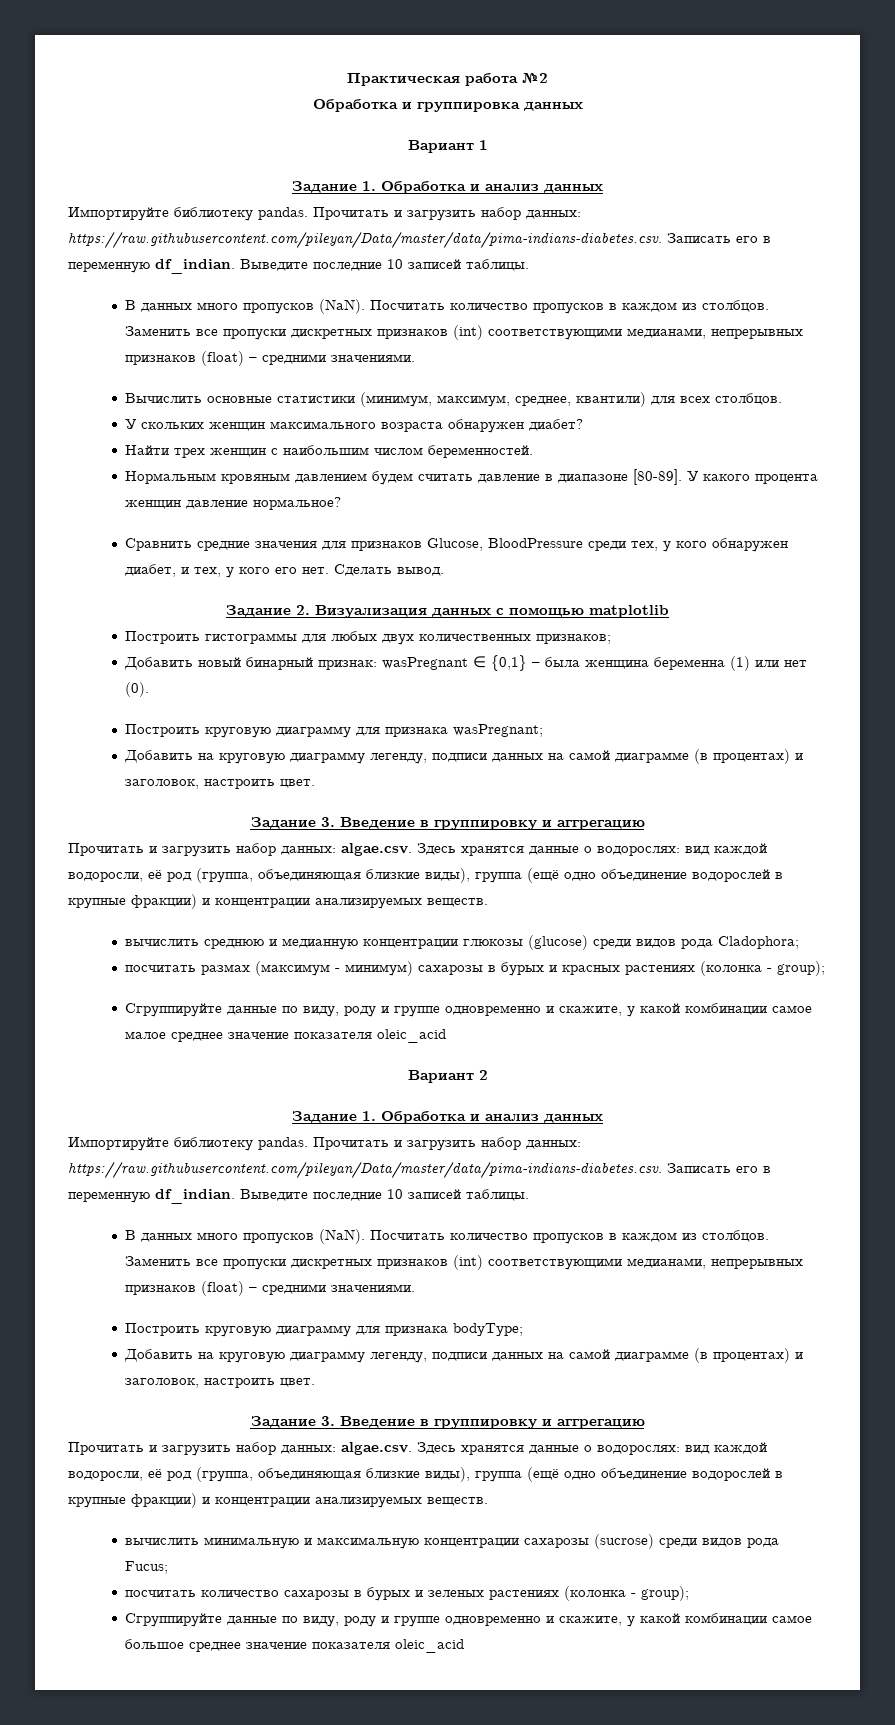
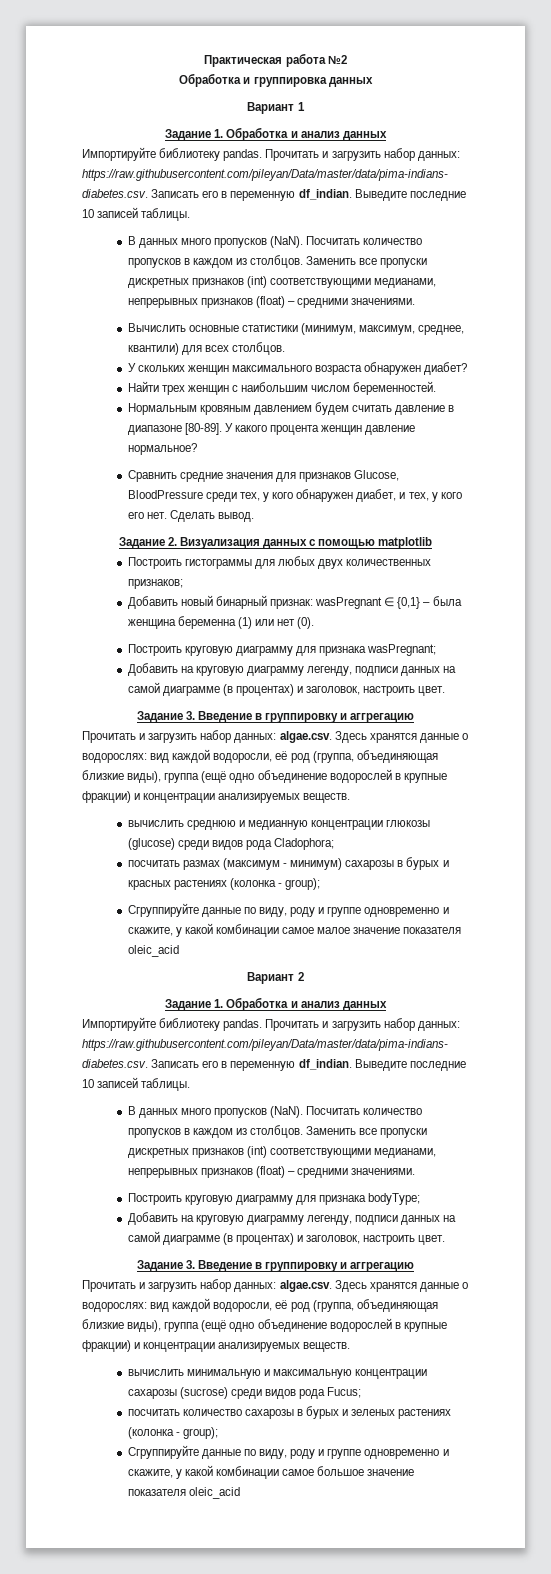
- Сгруппируйте данные по виду, роду и группе одновременно и скажите, у какой комбинации самое малое среднее значение показателя oleic_acid
+ Сгруппируйте данные по виду, роду и группе одновременно и скажите, у какой комбинации самое малое значение показателя oleic_acid
- Сгруппируйте данные по виду, роду и группе одновременно и скажите, у какой комбинации самое большое среднее значение показателя oleic_acid
+ Сгруппируйте данные по виду, роду и группе одновременно и скажите, у какой комбинации самое большое значение показателя oleic_acid

